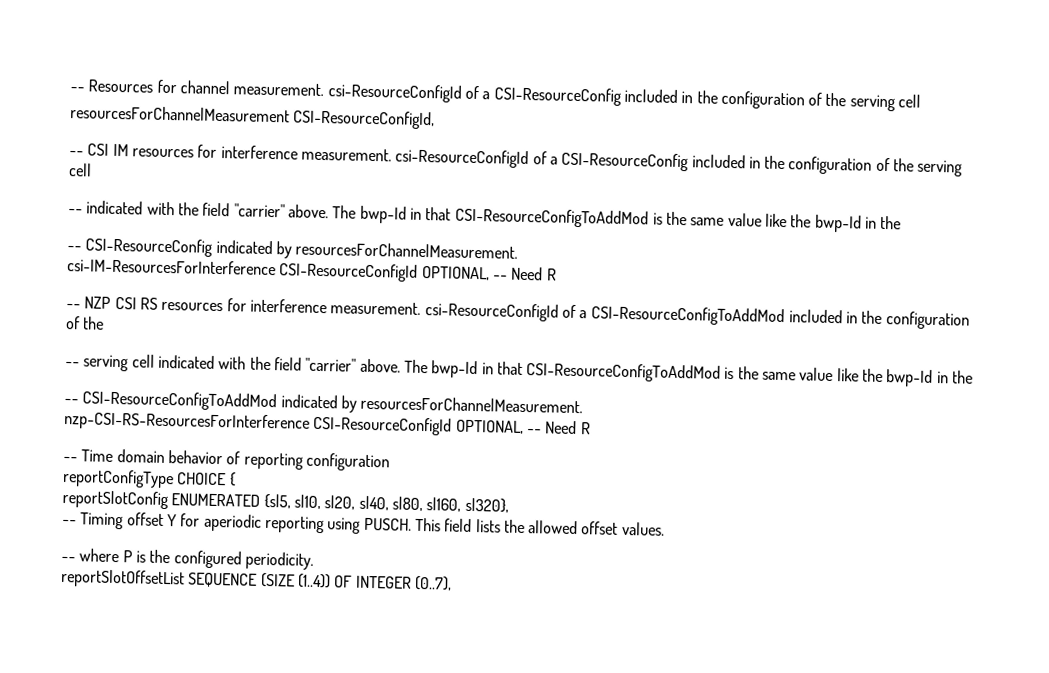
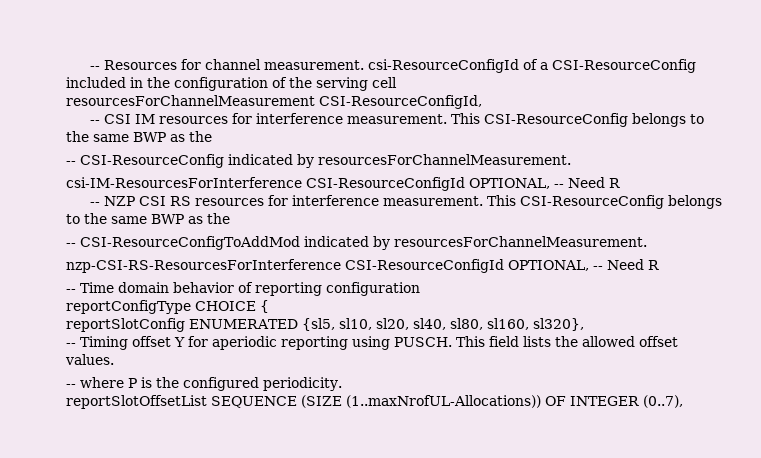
- -- CSI IM resources for interference measurement. csi-ResourceConfigId of a CSI-ResourceConfig included in the configuration of the serving cell
- -- indicated with the field "carrier" above. The bwp-Id in that CSI-ResourceConfigToAddMod is the same value like the bwp-Id in the
+ -- CSI IM resources for interference measurement. This CSI-ResourceConfig belongs to the same BWP as the
- -- NZP CSI RS resources for interference measurement. csi-ResourceConfigId of a CSI-ResourceConfigToAddMod included in the configuration of the
- -- serving cell indicated with the field "carrier" above. The bwp-Id in that CSI-ResourceConfigToAddMod is the same value like the bwp-Id in the
+ -- NZP CSI RS resources for interference measurement. This CSI-ResourceConfig belongs to the same BWP as the
- reportSlotOffsetList SEQUENCE (SIZE (1..4)) OF INTEGER (0..7),
+ reportSlotOffsetList SEQUENCE (SIZE (1..maxNrofUL-Allocations)) OF INTEGER (0..7),

